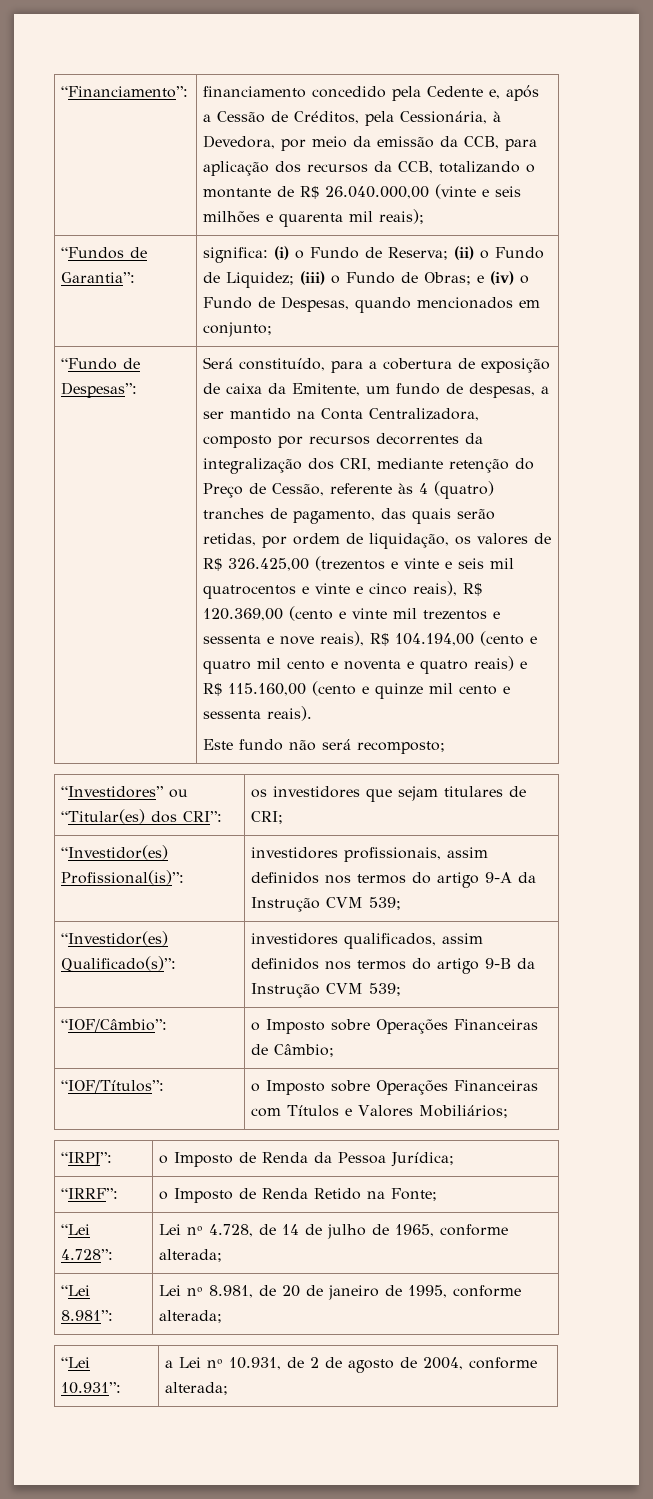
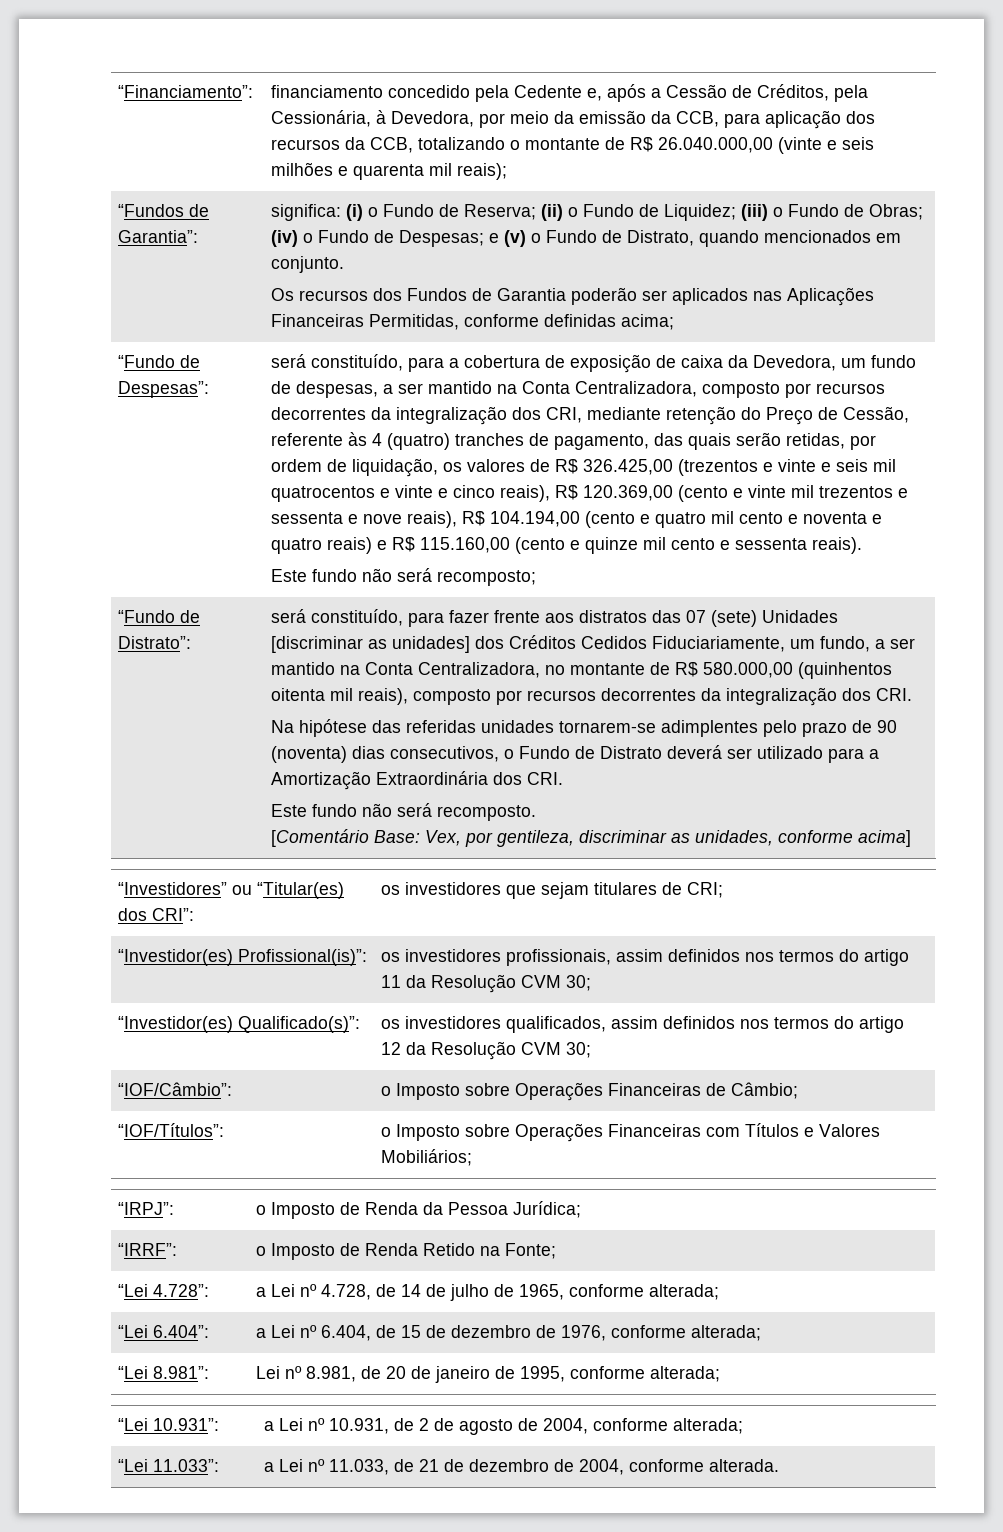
- significa: (i) o Fundo de Reserva; (ii) o Fundo de Liquidez; (iii) o Fundo de Obras; e (iv) o Fundo de Despesas, quando mencionados em conjunto;
+ significa: (i) o Fundo de Reserva; (ii) o Fundo de Liquidez; (iii) o Fundo de Obras; (iv) o Fundo de Despesas; e (v) o Fundo de Distrato, quando mencionados em conjunto.
+ Os recursos dos Fundos de Garantia poderão ser aplicados nas Aplicações Financeiras Permitidas, conforme definidas acima;
- Será constituído, para a cobertura de exposição de caixa da Emitente, um fundo de despesas, a ser mantido na Conta Centralizadora, composto por recursos decorrentes da integralização dos CRI, mediante retenção do Preço de Cessão, referente às 4 (quatro) tranches de pagamento, das quais serão retidas, por ordem de liquidação, os valores de R$ 326.425,00 (trezentos e vinte e seis mil quatrocentos e vinte e cinco reais), R$ 120.369,00 (cento e vinte mil trezentos e sessenta e nove reais), R$ 104.194,00 (cento e quatro mil cento e noventa e quatro reais) e R$ 115.160,00 (cento e quinze mil cento e sessenta reais).
+ será constituído, para a cobertura de exposição de caixa da Devedora, um fundo de despesas, a ser mantido na Conta Centralizadora, composto por recursos decorrentes da integralização dos CRI, mediante retenção do Preço de Cessão, referente às 4 (quatro) tranches de pagamento, das quais serão retidas, por ordem de liquidação, os valores de R$ 326.425,00 (trezentos e vinte e seis mil quatrocentos e vinte e cinco reais), R$ 120.369,00 (cento e vinte mil trezentos e sessenta e nove reais), R$ 104.194,00 (cento e quatro mil cento e noventa e quatro reais) e R$ 115.160,00 (cento e quinze mil cento e sessenta reais).
+ “Fundo de Distrato”: | será constituído, para fazer frente aos distratos das 07 (sete) Unidades [discriminar as unidades] dos Créditos Cedidos Fiduciariamente, um fundo, a ser mantido na Conta Centralizadora, no montante de R$ 580.000,00 (quinhentos oitenta mil reais), composto por recursos decorrentes da integralização dos CRI.
+ Na hipótese das referidas unidades tornarem-se adimplentes pelo prazo de 90 (noventa) dias consecutivos, o Fundo de Distrato deverá ser utilizado para a Amortização Extraordinária dos CRI.
+ Este fundo não será recomposto.
+ [Comentário Base: Vex, por gentileza, discriminar as unidades, conforme acima]
- “Investidor(es) Profissional(is)”: | investidores profissionais, assim definidos nos termos do artigo 9-A da Instrução CVM 539;
+ “Investidor(es) Profissional(is)”: | os investidores profissionais, assim definidos nos termos do artigo 11 da Resolução CVM 30;
- “Investidor(es) Qualificado(s)”: | investidores qualificados, assim definidos nos termos do artigo 9-B da Instrução CVM 539;
+ “Investidor(es) Qualificado(s)”: | os investidores qualificados, assim definidos nos termos do artigo 12 da Resolução CVM 30;
- “Lei 4.728”: | Lei nº 4.728, de 14 de julho de 1965, conforme alterada;
+ “Lei 4.728”: | a Lei nº 4.728, de 14 de julho de 1965, conforme alterada;
+ “Lei 6.404”: | a Lei nº 6.404, de 15 de dezembro de 1976, conforme alterada;
+ “Lei 11.033”: | a Lei nº 11.033, de 21 de dezembro de 2004, conforme alterada.

